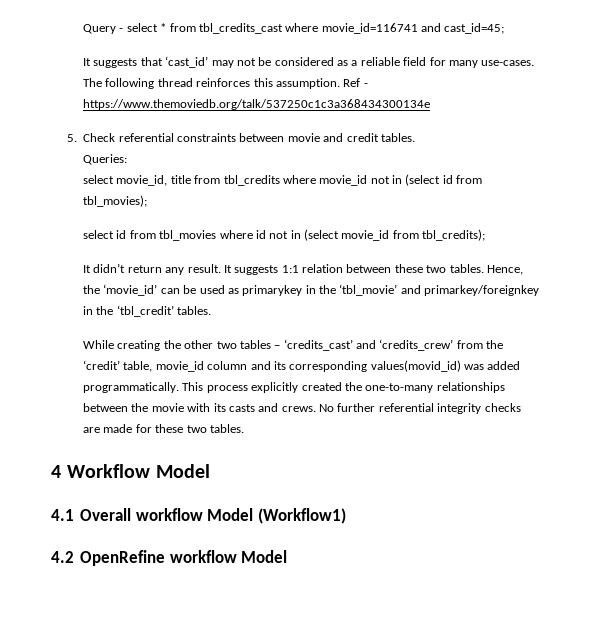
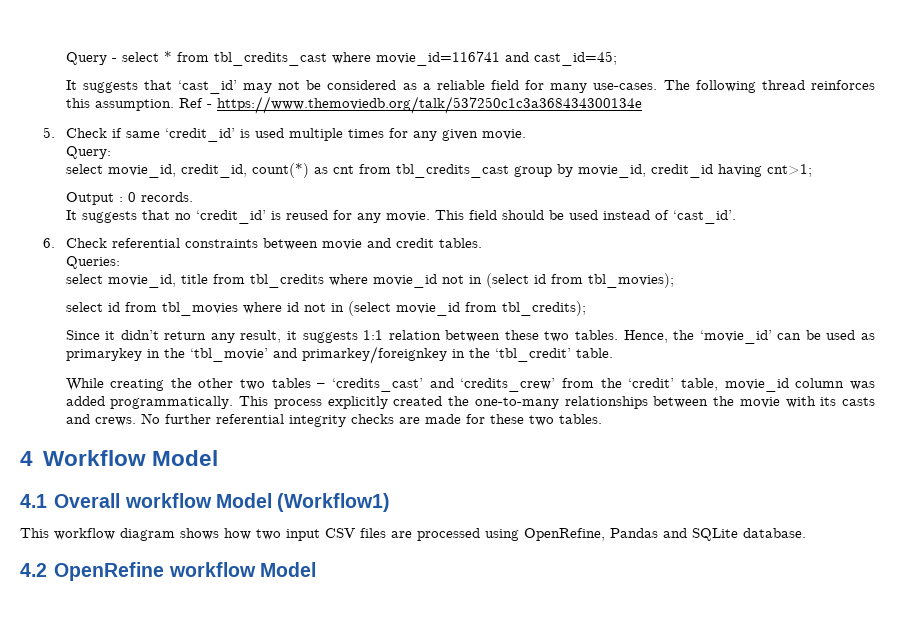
- 5. Check referential constraints between movie and credit tables.
+ 5. Check if same ‘credit_id’ is used multiple times for any given movie.
+ Query:
+ select movie_id, credit_id, count(*) as cnt from tbl_credits_cast group by movie_id, credit_id having cnt>1;
+ Output : 0 records.
+ It suggests that no ‘credit_id’ is reused for any movie. This field should be used instead of ‘cast_id’.
+ 6. Check referential constraints between movie and credit tables.
- It didn’t return any result. It suggests 1:1 relation between these two tables.
+ Since it didn’t return any result, it suggests 1:1 relation between these two tables.
- Hence, the ‘movie_id’ can be used as primarykey in the ‘tbl_movie’ and primarkey/foreignkey in the ‘tbl_credit’ tables.
+ Hence, the ‘movie_id’ can be used as primarykey in the ‘tbl_movie’ and primarkey/foreignkey in the ‘tbl_credit’ table.
- While creating the other two tables – ‘credits_cast’ and ‘credits_crew’ from the ‘credit’ table, movie_id column and its corresponding values(movid_id) was added programmatically.
+ While creating the other two tables – ‘credits_cast’ and ‘credits_crew’ from the ‘credit’ table, movie_id column was added programmatically.
+ This workflow diagram shows how two input CSV files are processed using OpenRefine, Pandas and SQLite database.

